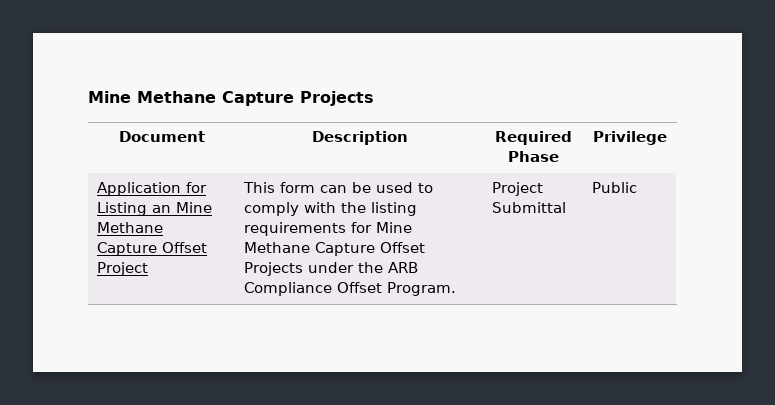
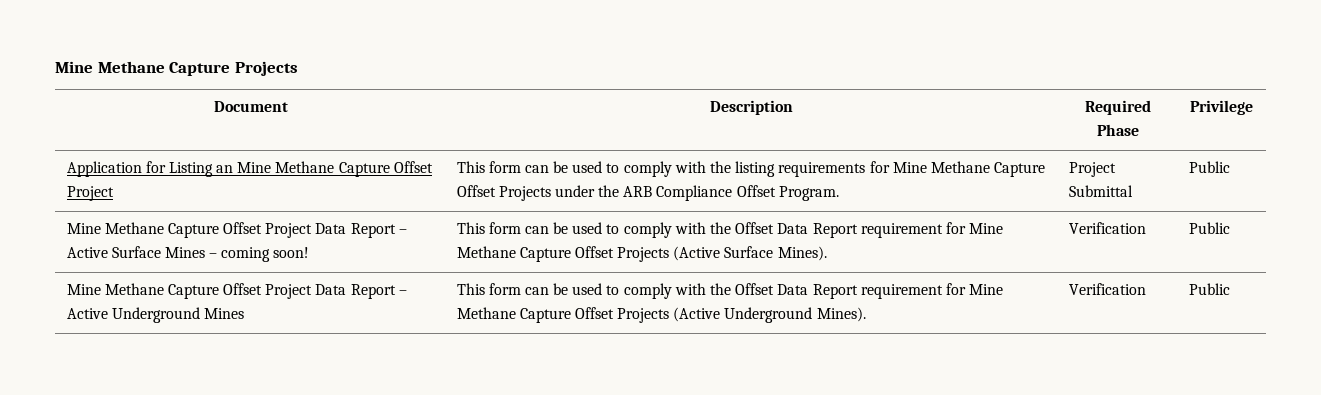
+ Mine Methane Capture Offset Project Data Report – Active Surface Mines – coming soon! | This form can be used to comply with the Offset Data Report requirement for Mine Methane Capture Offset Projects (Active Surface Mines). | Verification | Public
+ Mine Methane Capture Offset Project Data Report – Active Underground Mines | This form can be used to comply with the Offset Data Report requirement for Mine Methane Capture Offset Projects (Active Underground Mines). | Verification | Public

